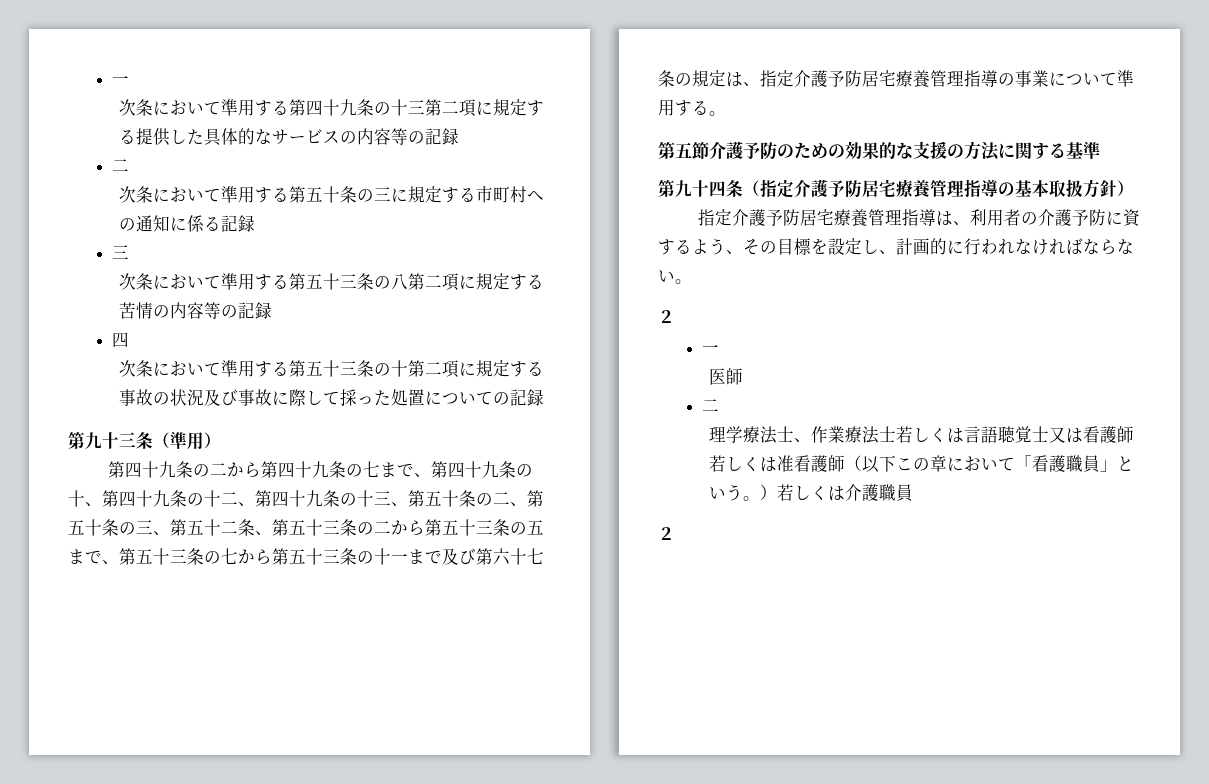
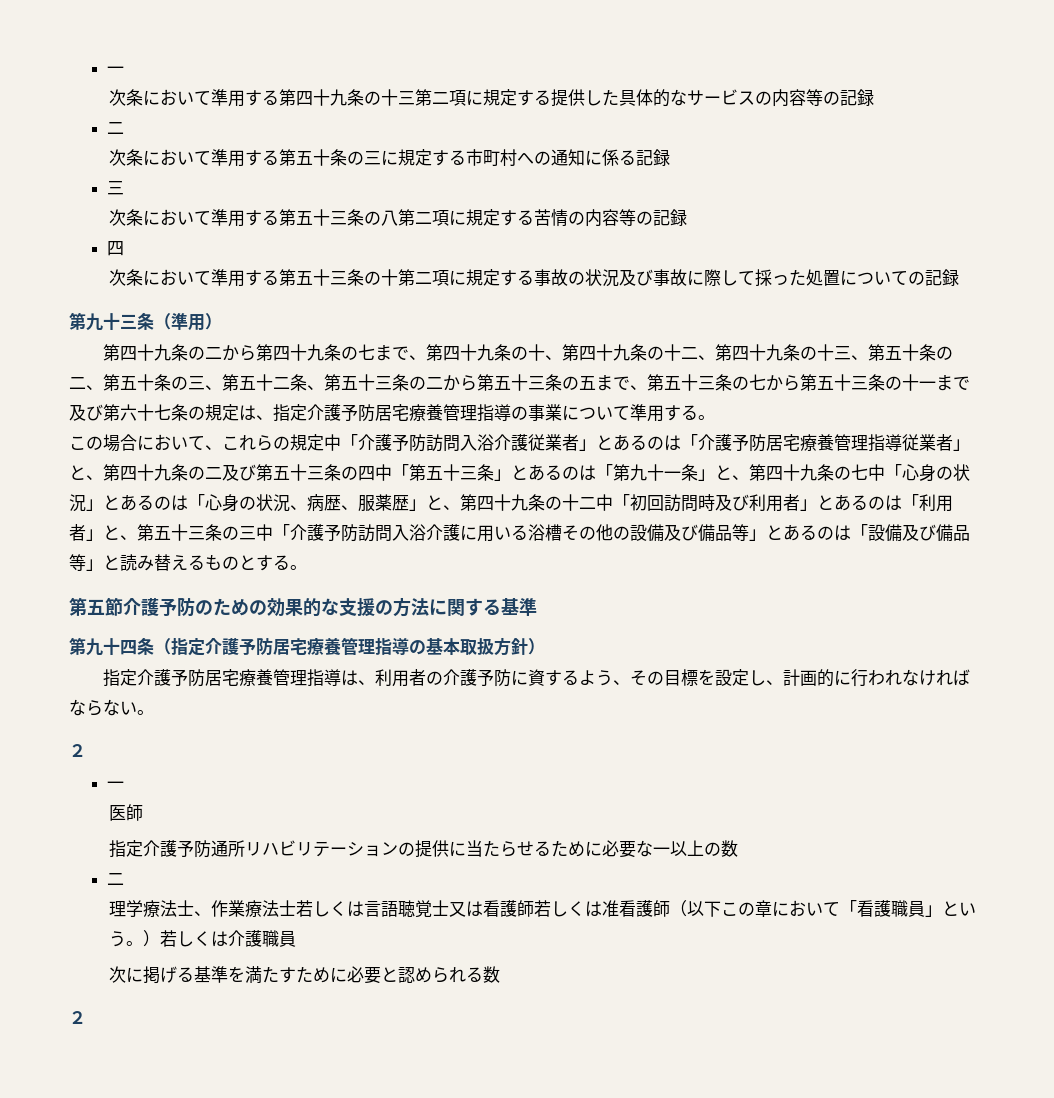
+ この場合において、これらの規定中「介護予防訪問入浴介護従業者」とあるのは「介護予防居宅療養管理指導従業者」と、第四十九条の二及び第五十三条の四中「第五十三条」とあるのは「第九十一条」と、第四十九条の七中「心身の状況」とあるのは「心身の状況、病歴、服薬歴」と、第四十九条の十二中「初回訪問時及び利用者」とあるのは「利用者」と、第五十三条の三中「介護予防訪問入浴介護に用いる浴槽その他の設備及び備品等」とあるのは「設備及び備品等」と読み替えるものとする。
+ 指定介護予防通所リハビリテーションの提供に当たらせるために必要な一以上の数
+ 次に掲げる基準を満たすために必要と認められる数

